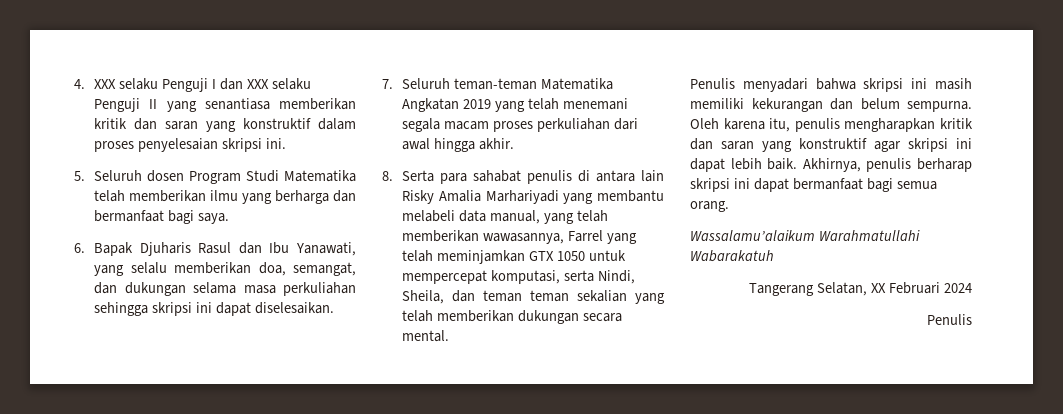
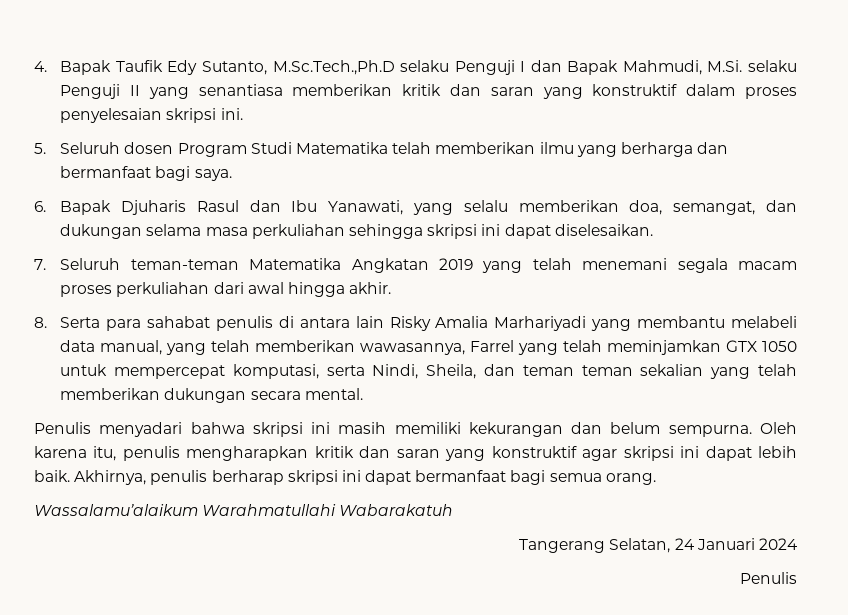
- 4. XXX selaku Penguji I dan XXX selaku Penguji II yang senantiasa memberikan kritik dan saran yang konstruktif dalam proses penyelesaian skripsi ini.
+ 4. Bapak Taufik Edy Sutanto, M.Sc.Tech.,Ph.D selaku Penguji I dan Bapak Mahmudi, M.Si. selaku Penguji II yang senantiasa memberikan kritik dan saran yang konstruktif dalam proses penyelesaian skripsi ini.
- Tangerang Selatan, XX Februari 2024
+ Tangerang Selatan, 24 Januari 2024

